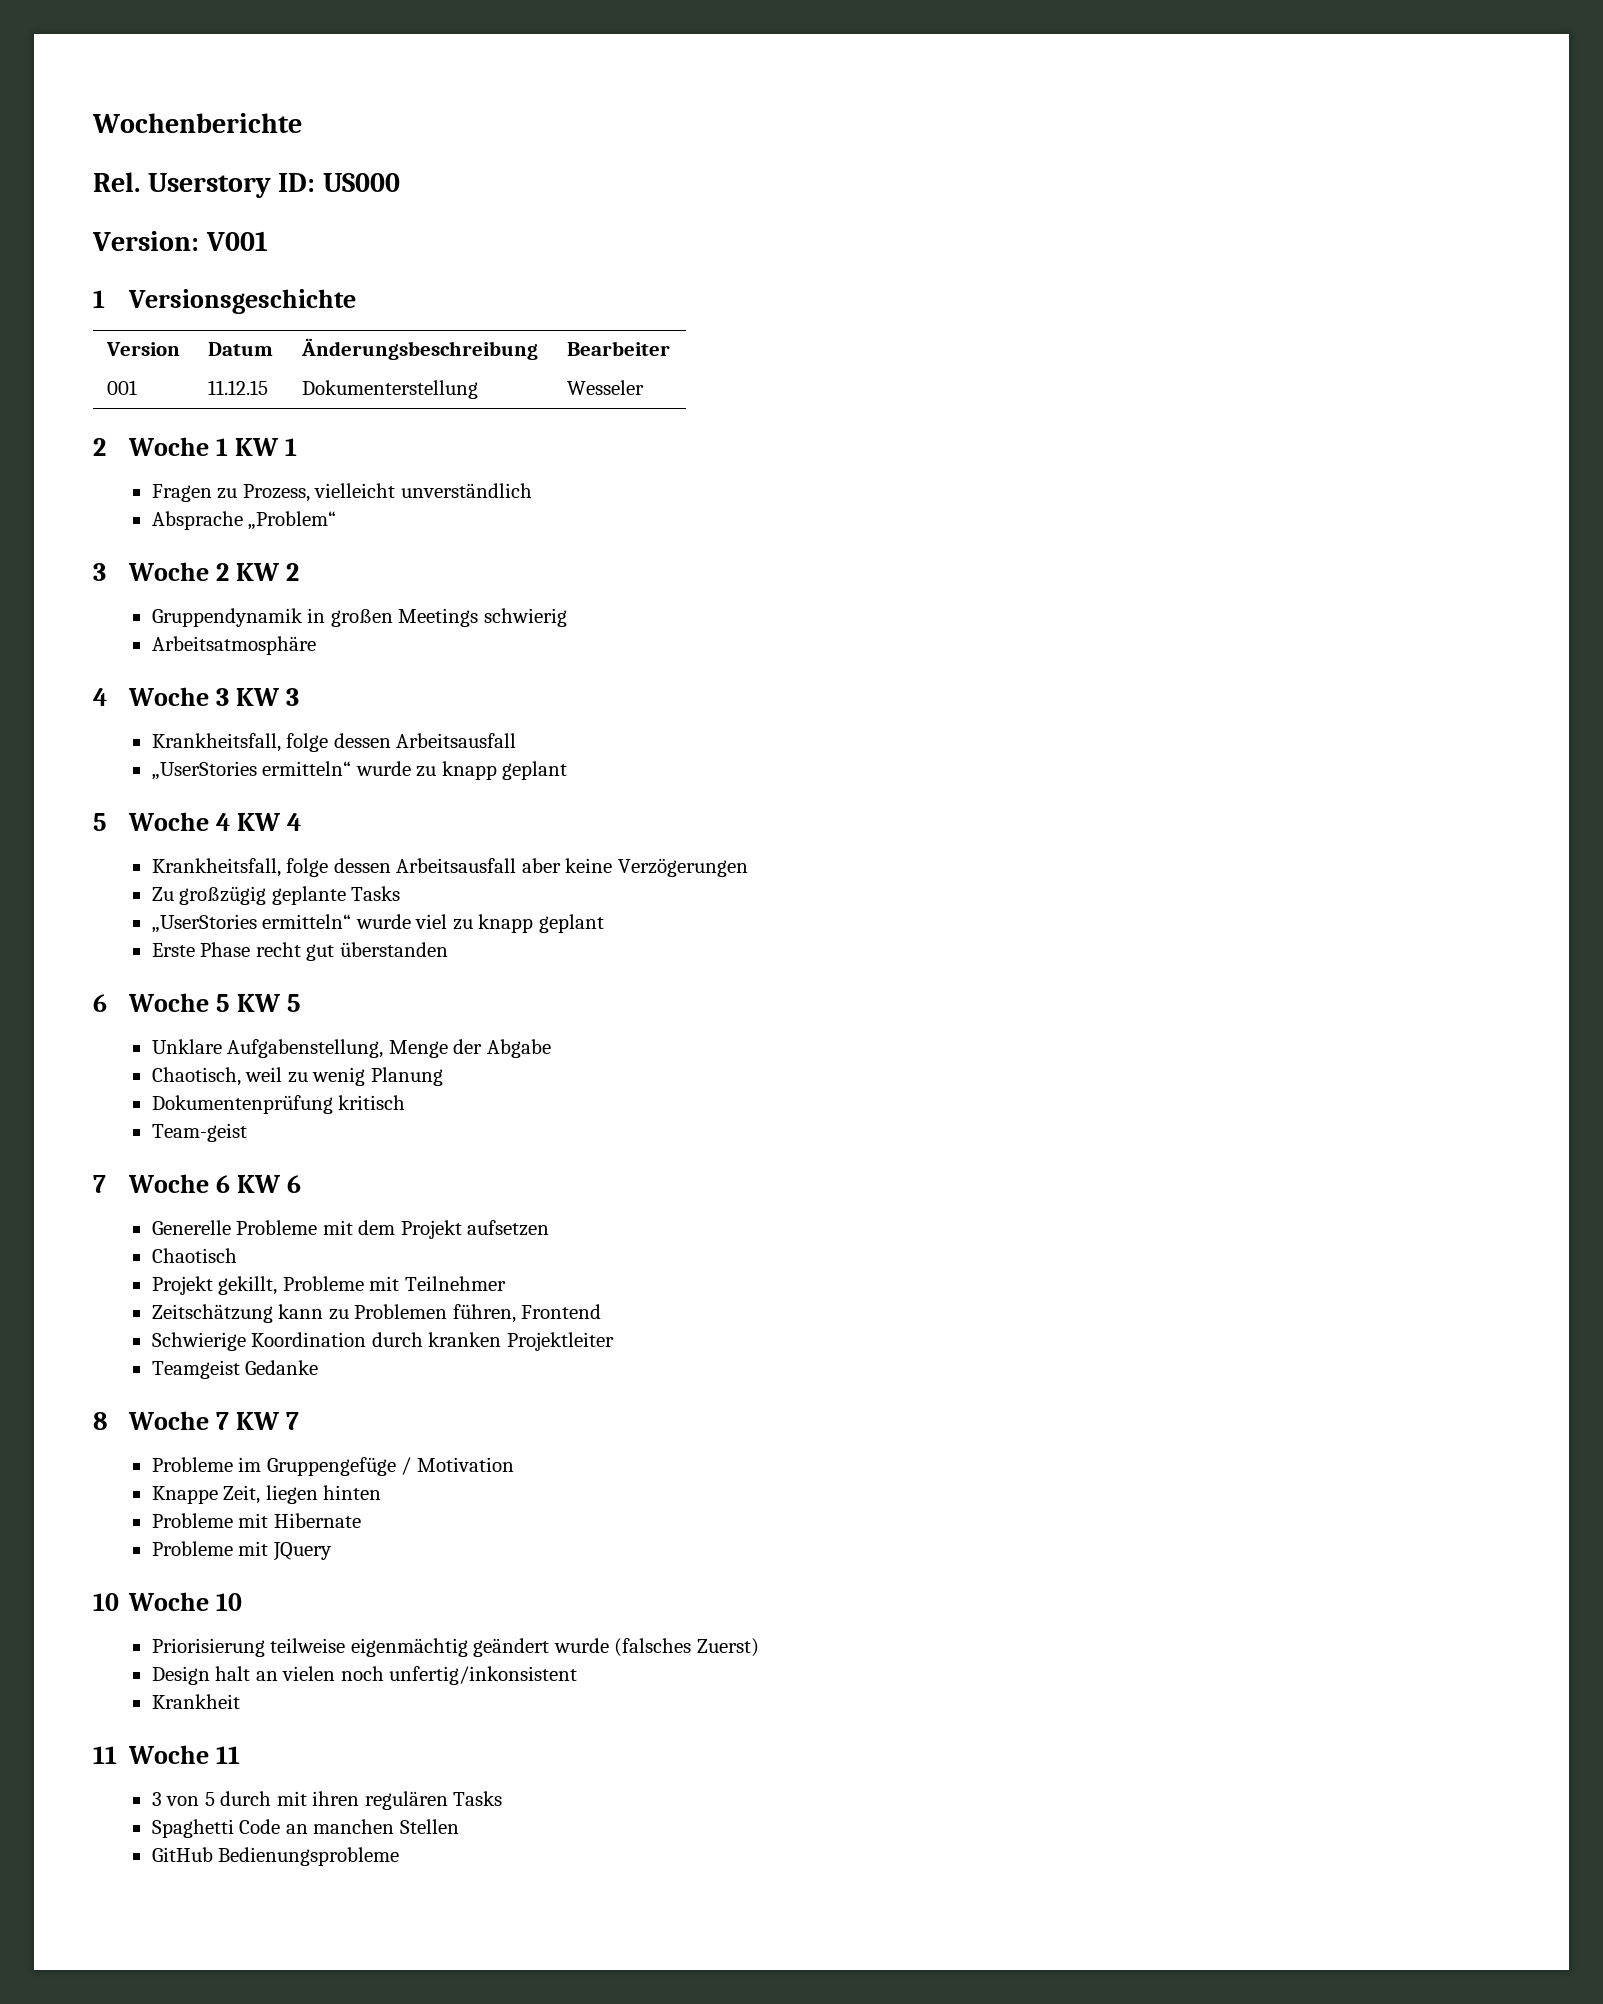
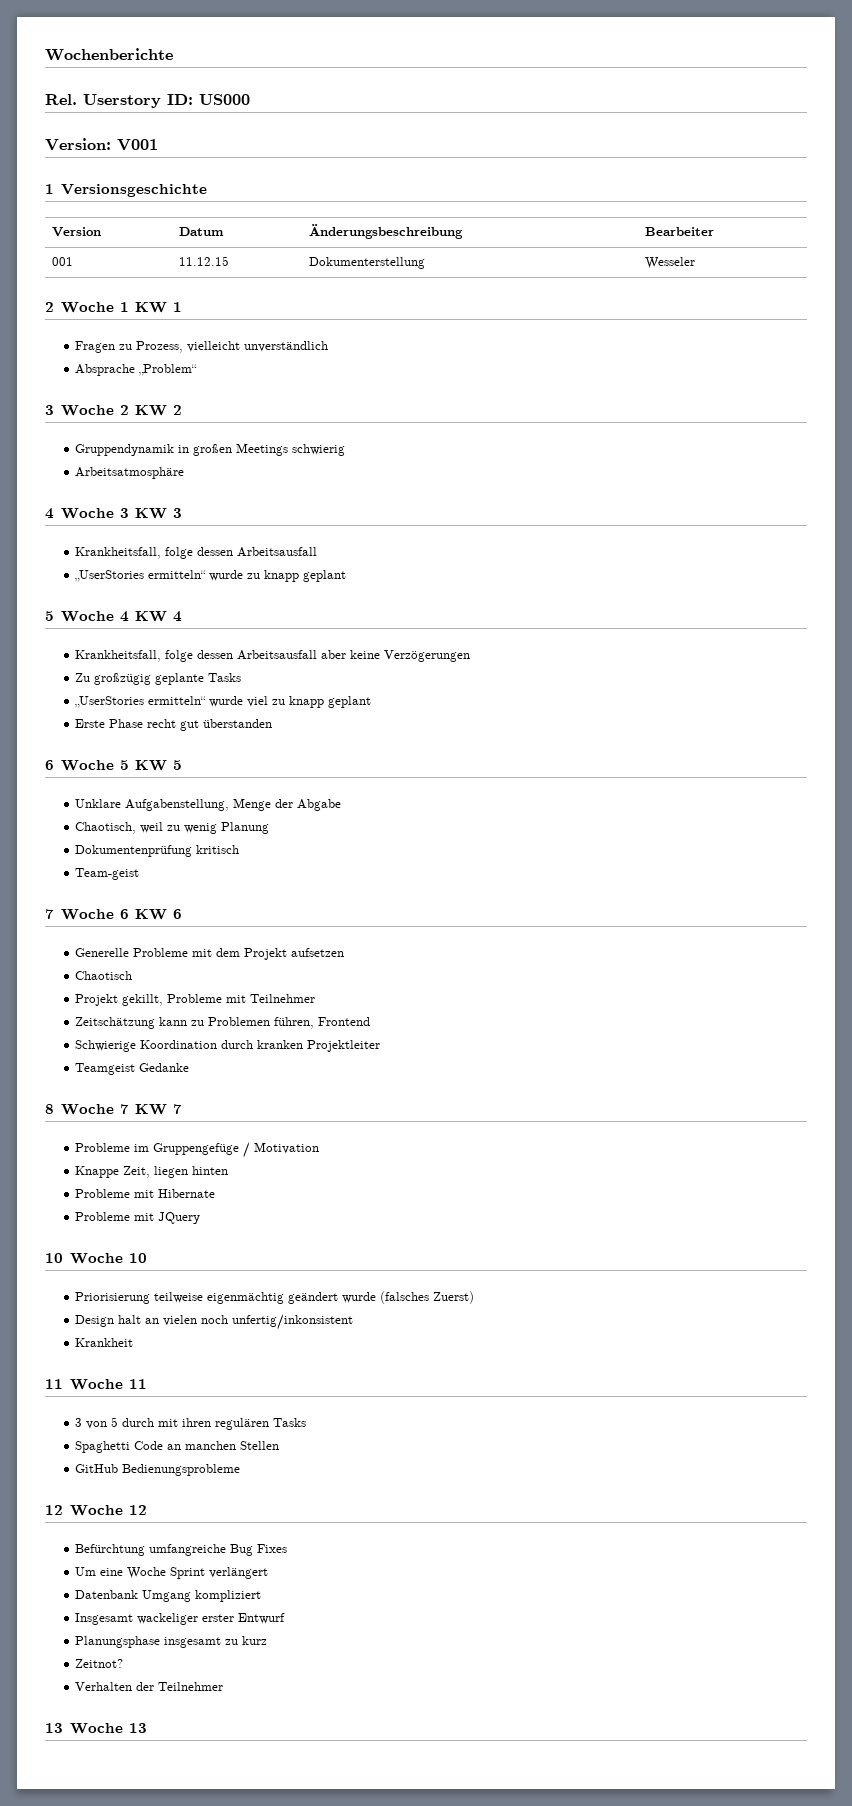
+ 12 Woche 12
+ Befürchtung umfangreiche Bug Fixes
+ Um eine Woche Sprint verlängert
+ Datenbank Umgang kompliziert
+ Insgesamt wackeliger erster Entwurf
+ Planungsphase insgesamt zu kurz
+ Zeitnot?
+ Verhalten der Teilnehmer
+ 13 Woche 13

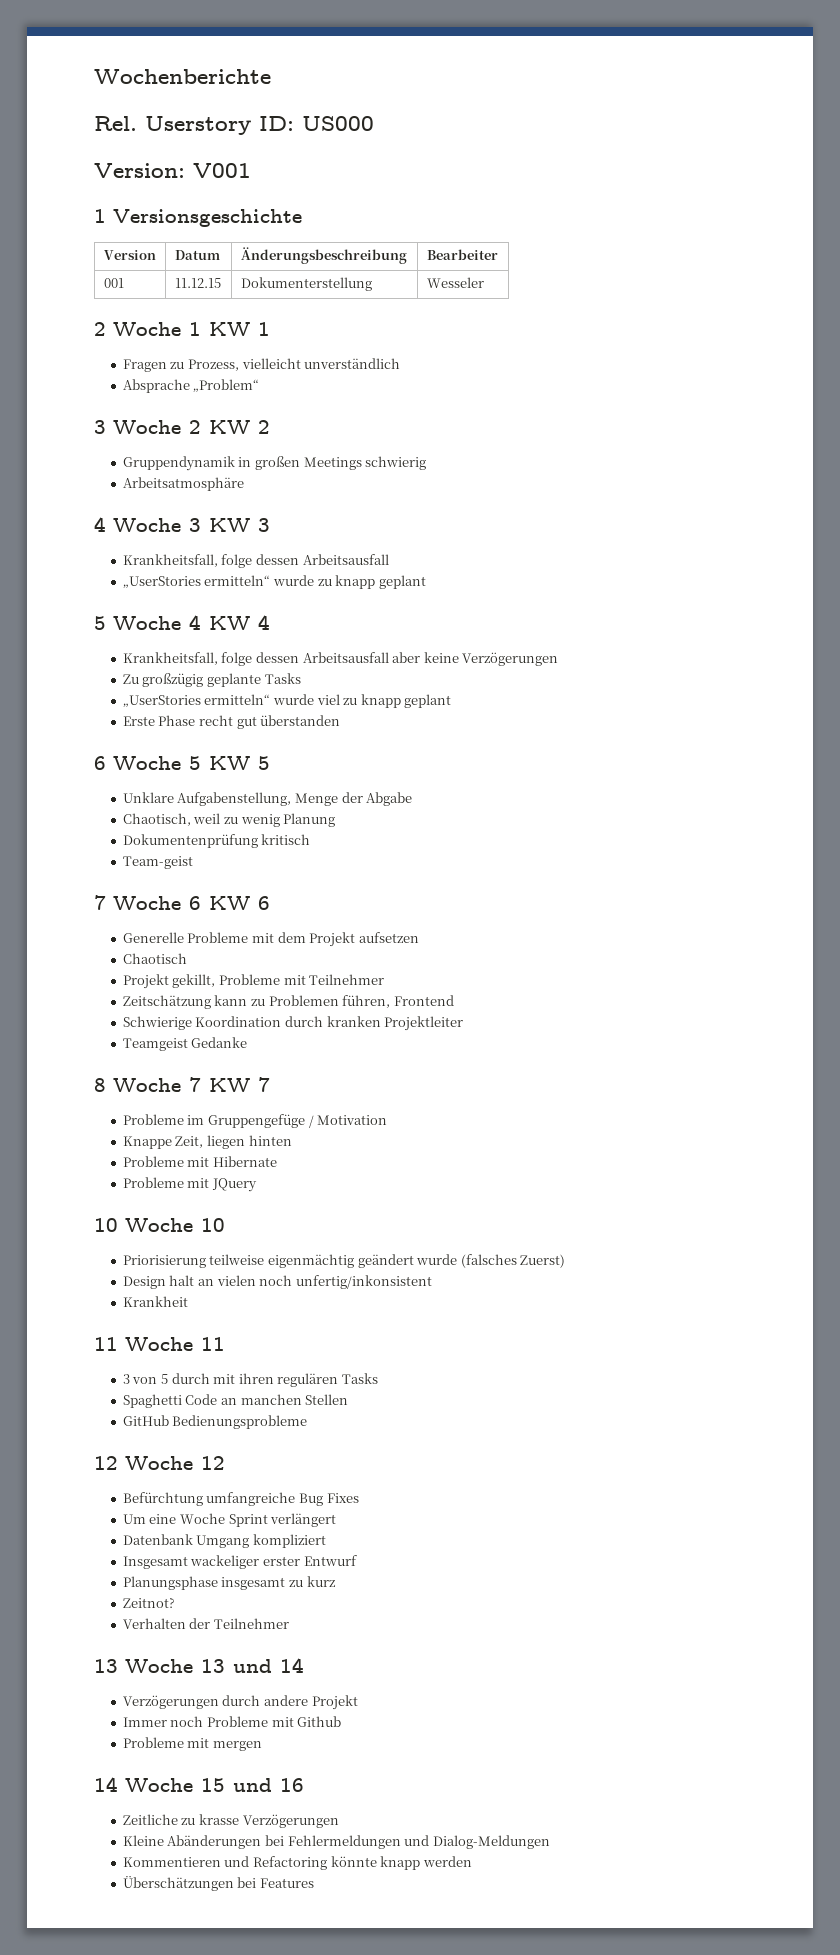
- 13 Woche 13
+ 13 Woche 13 und 14
+ Verzögerungen durch andere Projekt
+ Immer noch Probleme mit Github
+ Probleme mit mergen
+ 14 Woche 15 und 16
+ Zeitliche zu krasse Verzögerungen
+ Kleine Abänderungen bei Fehlermeldungen und Dialog-Meldungen
+ Kommentieren und Refactoring könnte knapp werden
+ Überschätzungen bei Features

